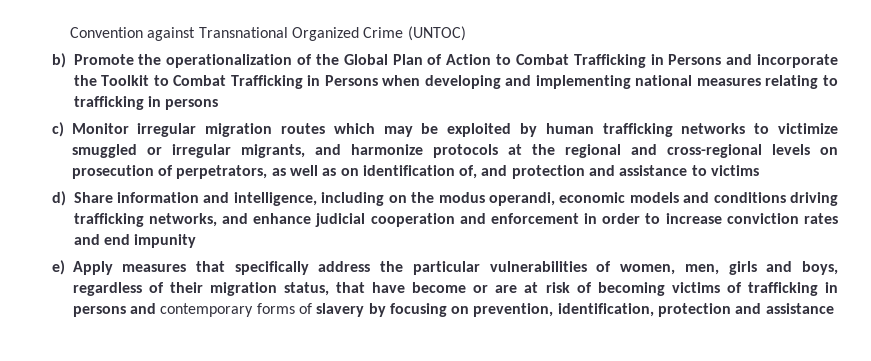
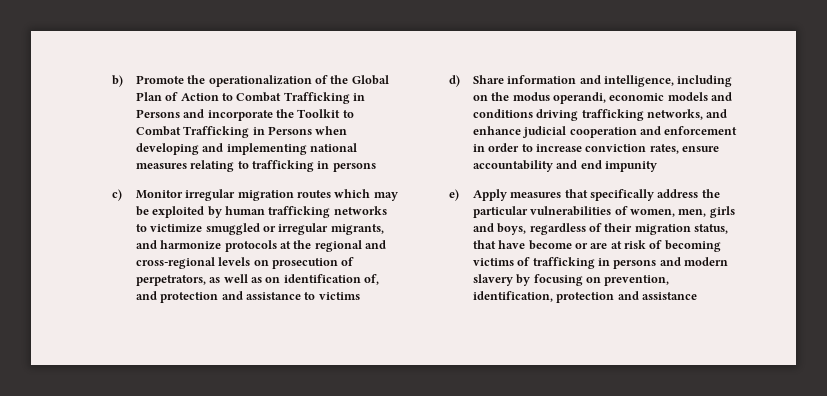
- Convention against Transnational Organized Crime (UNTOC)
- d) Share information and intelligence, including on the modus operandi, economic models and conditions driving trafficking networks, and enhance judicial cooperation and enforcement in order to increase conviction rates and end impunity
+ d) Share information and intelligence, including on the modus operandi, economic models and conditions driving trafficking networks, and enhance judicial cooperation and enforcement in order to increase conviction rates, ensure accountability and end impunity
- e) Apply measures that specifically address the particular vulnerabilities of women, men, girls and boys, regardless of their migration status, that have become or are at risk of becoming victims of trafficking in persons and contemporary forms of slavery by focusing on prevention, identification, protection and assistance
+ e) Apply measures that specifically address the particular vulnerabilities of women, men, girls and boys, regardless of their migration status, that have become or are at risk of becoming victims of trafficking in persons and modern slavery by focusing on prevention, identification, protection and assistance

